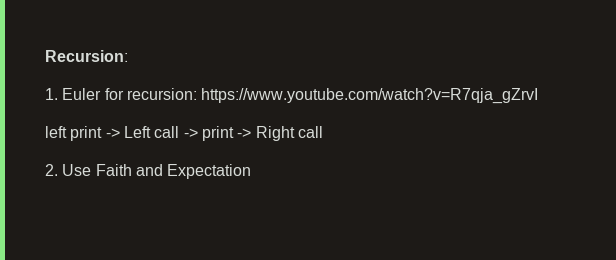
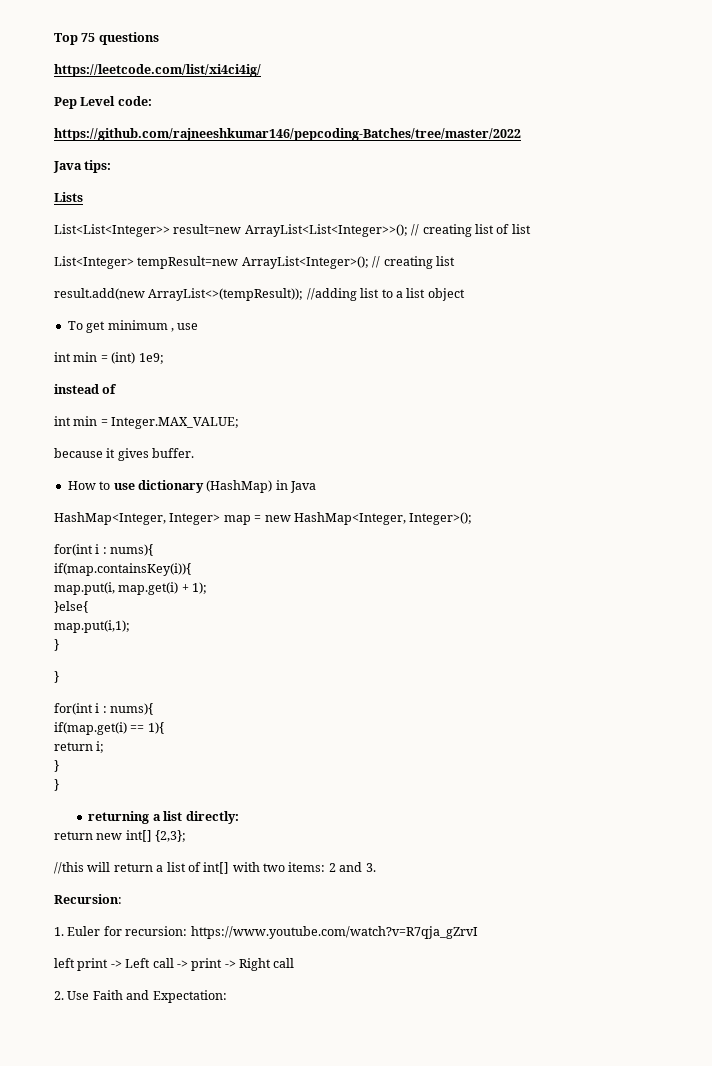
+ Top 75 questions
+ https://leetcode.com/list/xi4ci4ig/
+ Pep Level code:
+ https://github.com/rajneeshkumar146/pepcoding-Batches/tree/master/2022
+ Java tips:
+ Lists
+ List<List<Integer>> result=new ArrayList<List<Integer>>(); // creating list of list
+ List<Integer> tempResult=new ArrayList<Integer>(); // creating list
+ result.add(new ArrayList<>(tempResult)); //adding list to a list object
+ To get minimum , use
+ int min = (int) 1e9;
+ instead of
+ int min = Integer.MAX_VALUE;
+ because it gives buffer.
+ How to use dictionary (HashMap) in Java
+ HashMap<Integer, Integer> map = new HashMap<Integer, Integer>();
+ for(int i : nums){
+ if(map.containsKey(i)){
+ map.put(i, map.get(i) + 1);
+ }else{
+ map.put(i,1);
+ }
+ }
+ for(int i : nums){
+ if(map.get(i) == 1){
+ return i;
+ }
+ }
+ returning a list directly:
+ return new int[] {2,3};
+ //this will return a list of int[] with two items: 2 and 3.
- 2. Use Faith and Expectation
+ 2. Use Faith and Expectation:

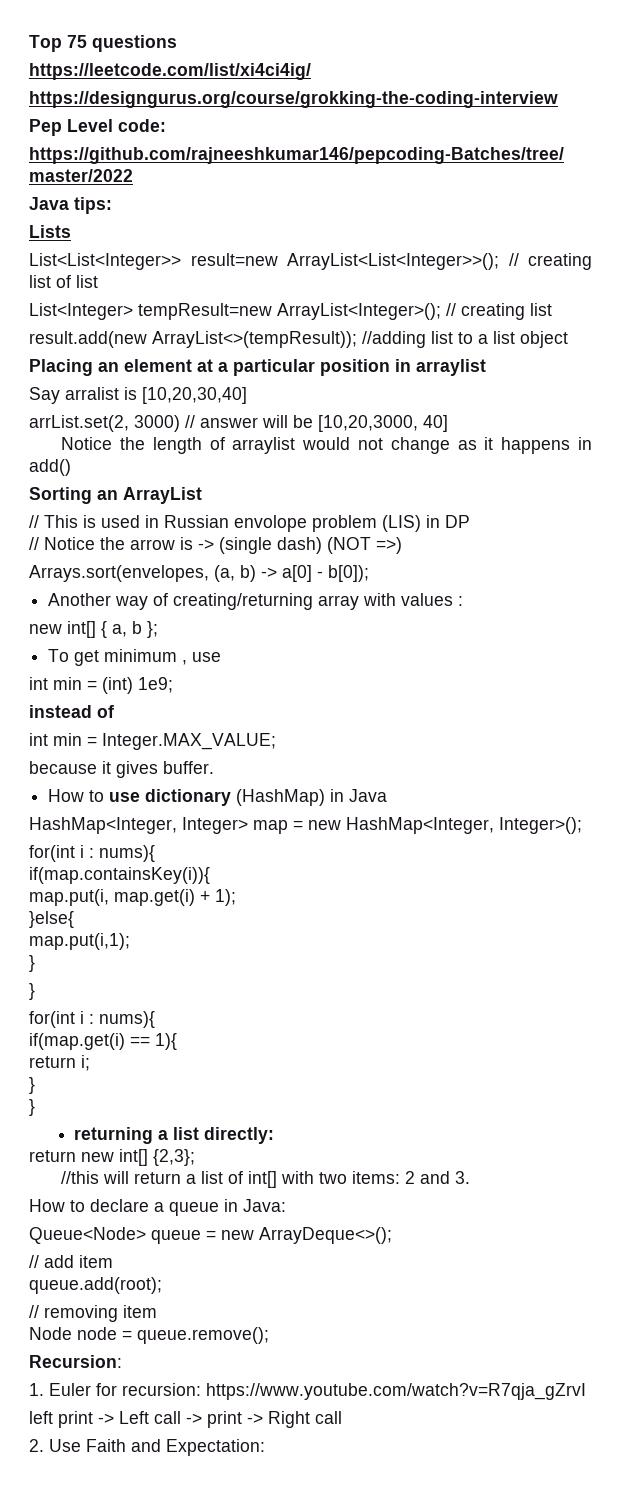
+ https://designgurus.org/course/grokking-the-coding-interview
+ Placing an element at a particular position in arraylist
+ Say arralist is [10,20,30,40]
+ arrList.set(2, 3000) // answer will be [10,20,3000, 40]
+ Notice the length of arraylist would not change as it happens in add()
+ Sorting an ArrayList
+ // This is used in Russian envolope problem (LIS) in DP
+ // Notice the arrow is -> (single dash) (NOT =>)
+ Arrays.sort(envelopes, (a, b) -> a[0] - b[0]);
+ Another way of creating/returning array with values :
+ new int[] { a, b };
+ How to declare a queue in Java:
+ Queue<Node> queue = new ArrayDeque<>();
+ // add item
+ queue.add(root);
+ // removing item
+ Node node = queue.remove();

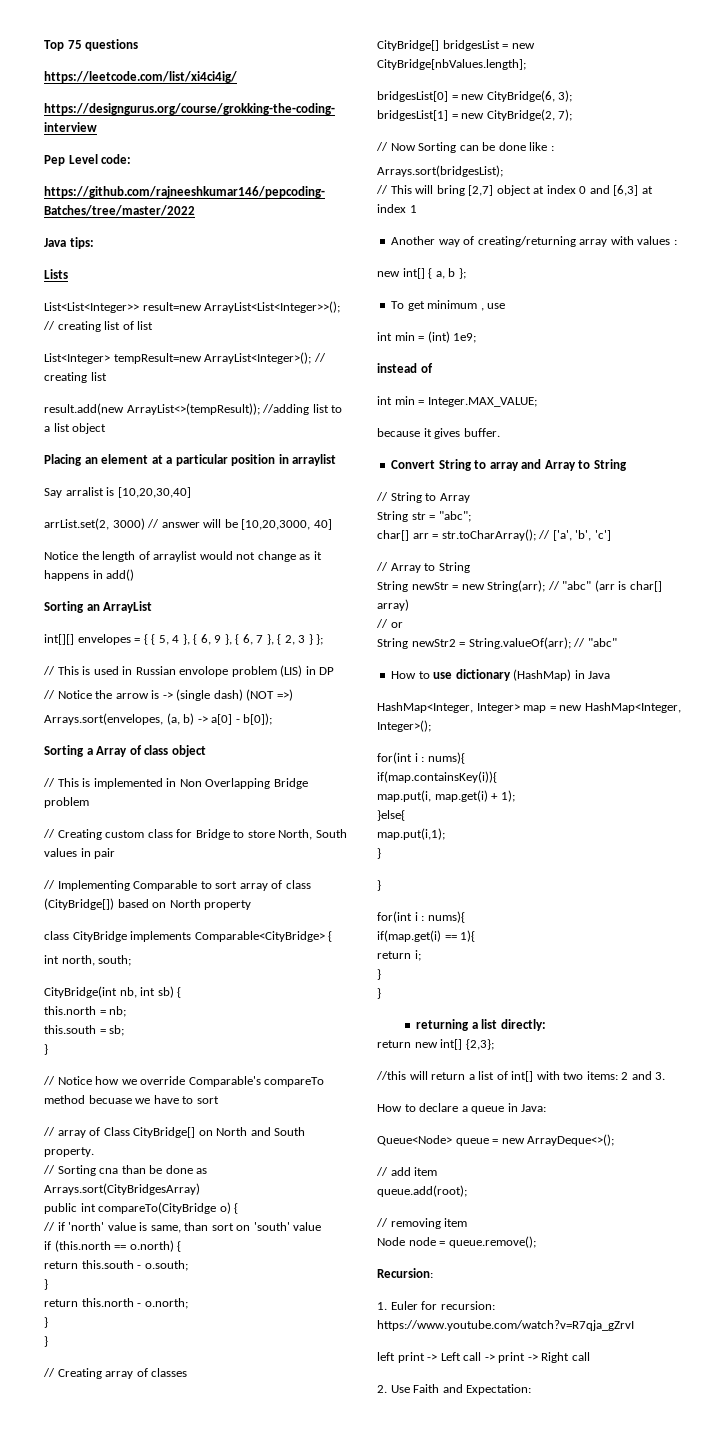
+ int[][] envelopes = { { 5, 4 }, { 6, 9 }, { 6, 7 }, { 2, 3 } };
+ Sorting a Array of class object
+ // This is implemented in Non Overlapping Bridge problem
+ // Creating custom class for Bridge to store North, South values in pair
+ // Implementing Comparable to sort array of class (CityBridge[]) based on North property
+ class CityBridge implements Comparable<CityBridge> {
+ int north, south;
+ CityBridge(int nb, int sb) {
+ this.north = nb;
+ this.south = sb;
+ }
+ // Notice how we override Comparable's compareTo method becuase we have to sort
+ // array of Class CityBridge[] on North and South property.
+ // Sorting cna than be done as Arrays.sort(CityBridgesArray)
+ public int compareTo(CityBridge o) {
+ // if 'north' value is same, than sort on 'south' value
+ if (this.north == o.north) {
+ return this.south - o.south;
+ }
+ return this.north - o.north;
+ }
+ }
+ // Creating array of classes
+ CityBridge[] bridgesList = new CityBridge[nbValues.length];
+ bridgesList[0] = new CityBridge(6, 3);
+ bridgesList[1] = new CityBridge(2, 7);
+ // Now Sorting can be done like :
+ Arrays.sort(bridgesList);
+ // This will bring [2,7] object at index 0 and [6,3] at index 1
+ Convert String to array and Array to String
+ // String to Array
+ String str = "abc";
+ char[] arr = str.toCharArray(); // ['a', 'b', 'c']
+ // Array to String
+ String newStr = new String(arr); // "abc" (arr is char[] array)
+ // or
+ String newStr2 = String.valueOf(arr); // "abc"

